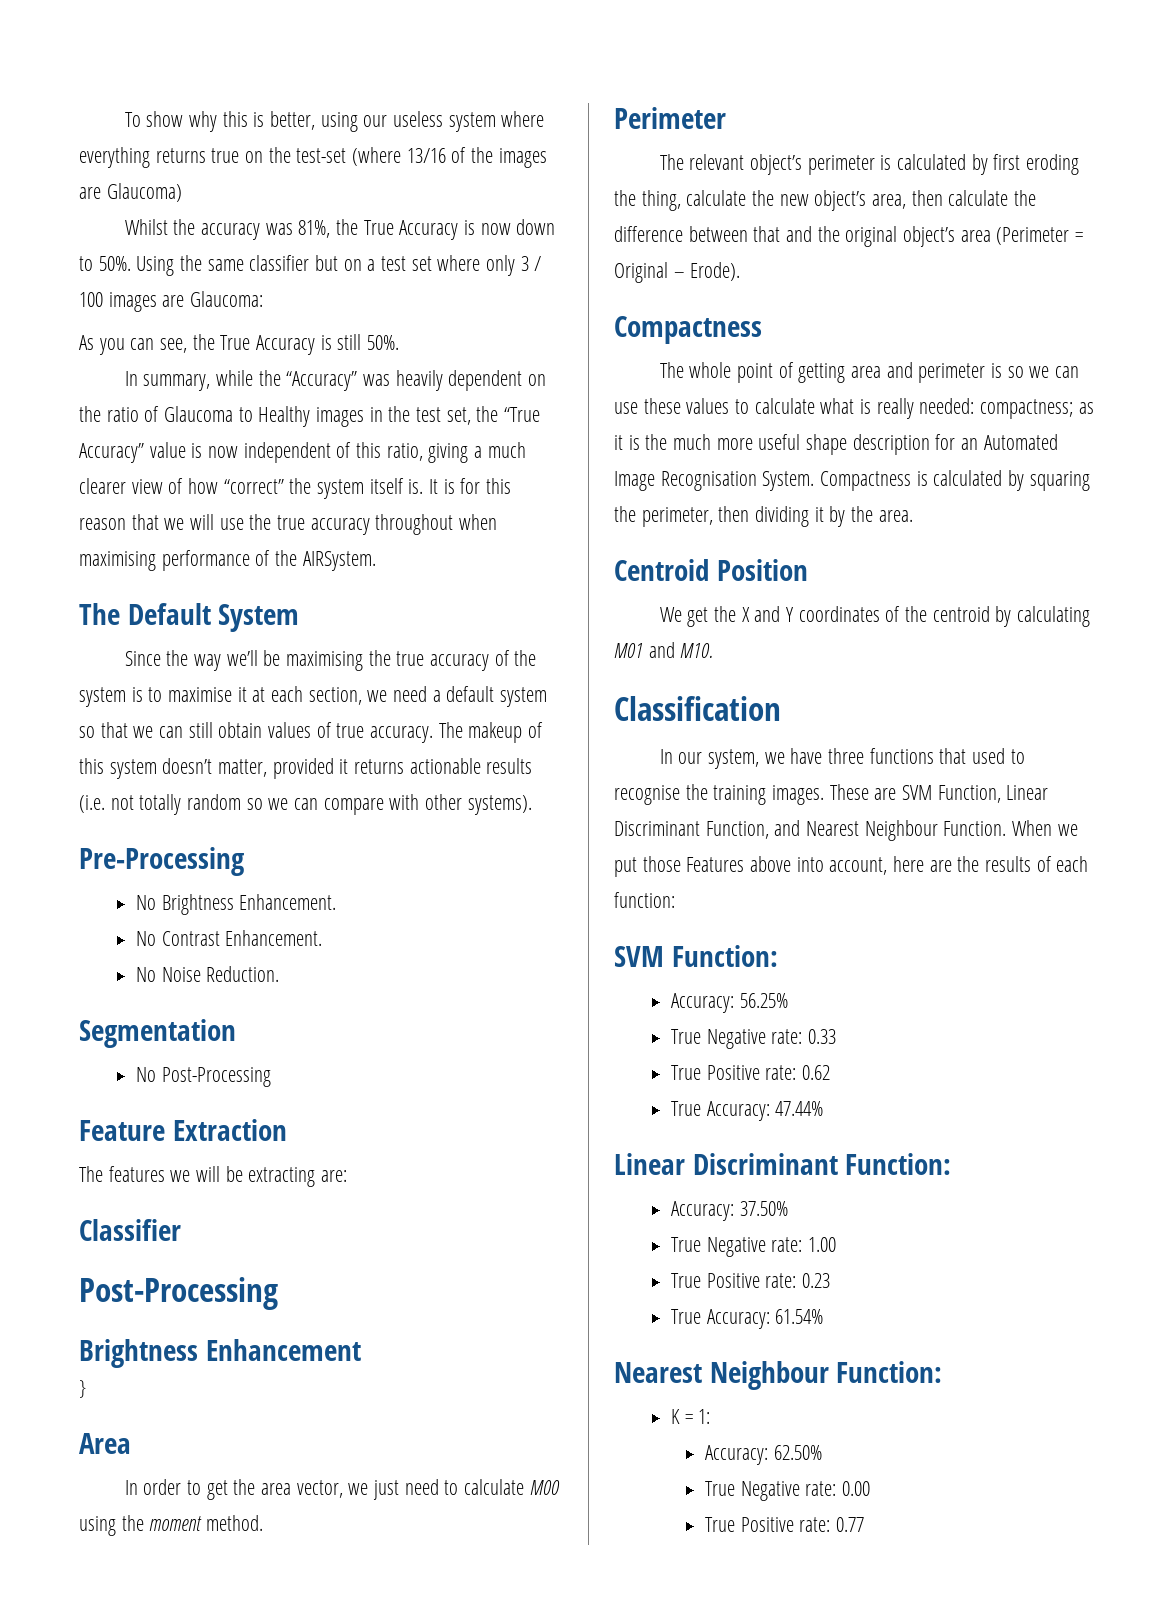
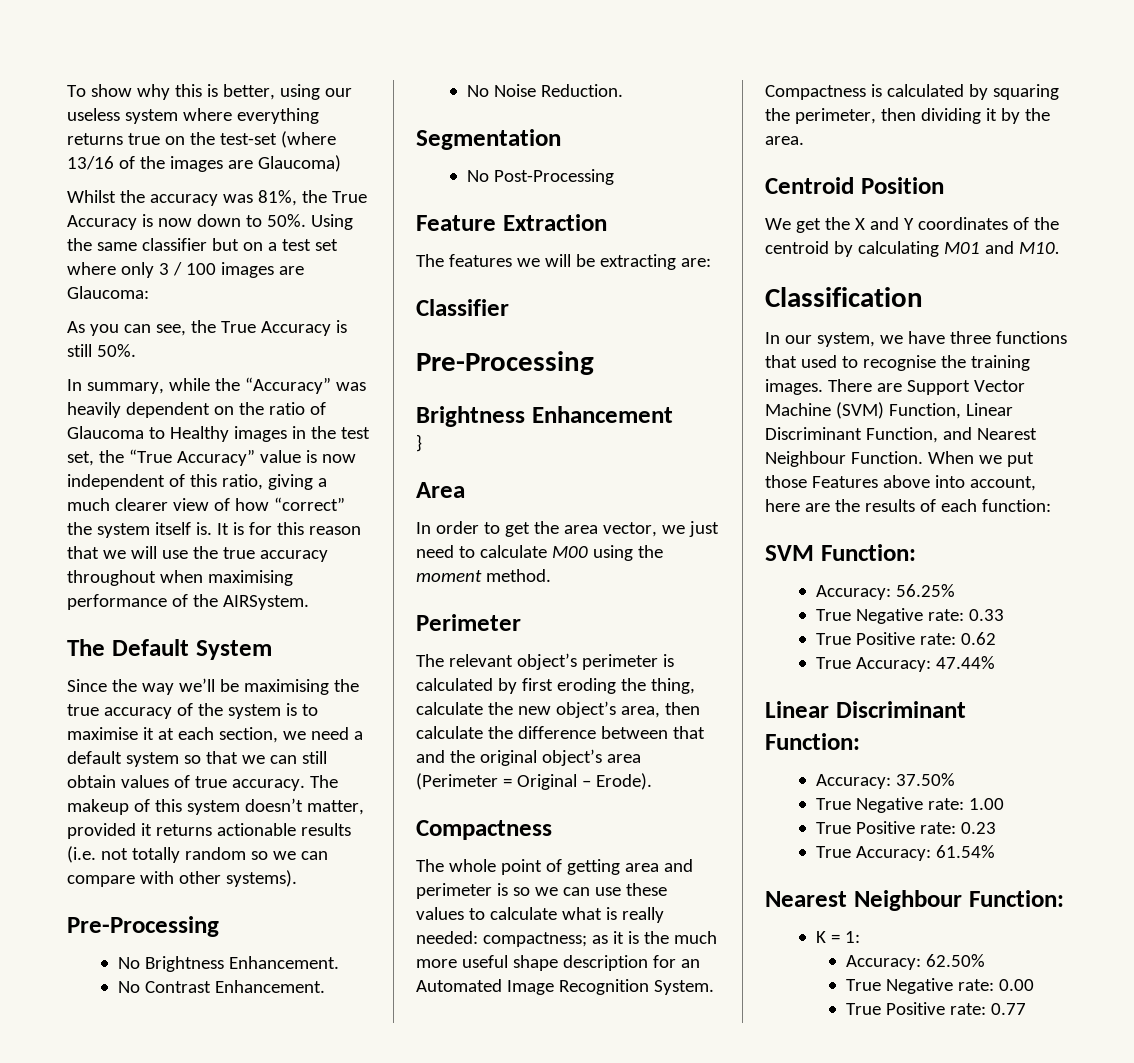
  Classifier
- Post-Processing
+ Pre-Processing
- The whole point of getting area and perimeter is so we can use these values to calculate what is really needed: compactness; as it is the much more useful shape description for an Automated Image Recognisation System.
+ The whole point of getting area and perimeter is so we can use these values to calculate what is really needed: compactness; as it is the much more useful shape description for an Automated Image Recognition System.
- These are SVM Function, Linear Discriminant Function, and Nearest Neighbour Function.
+ There are Support Vector Machine (SVM) Function, Linear Discriminant Function, and Nearest Neighbour Function.

